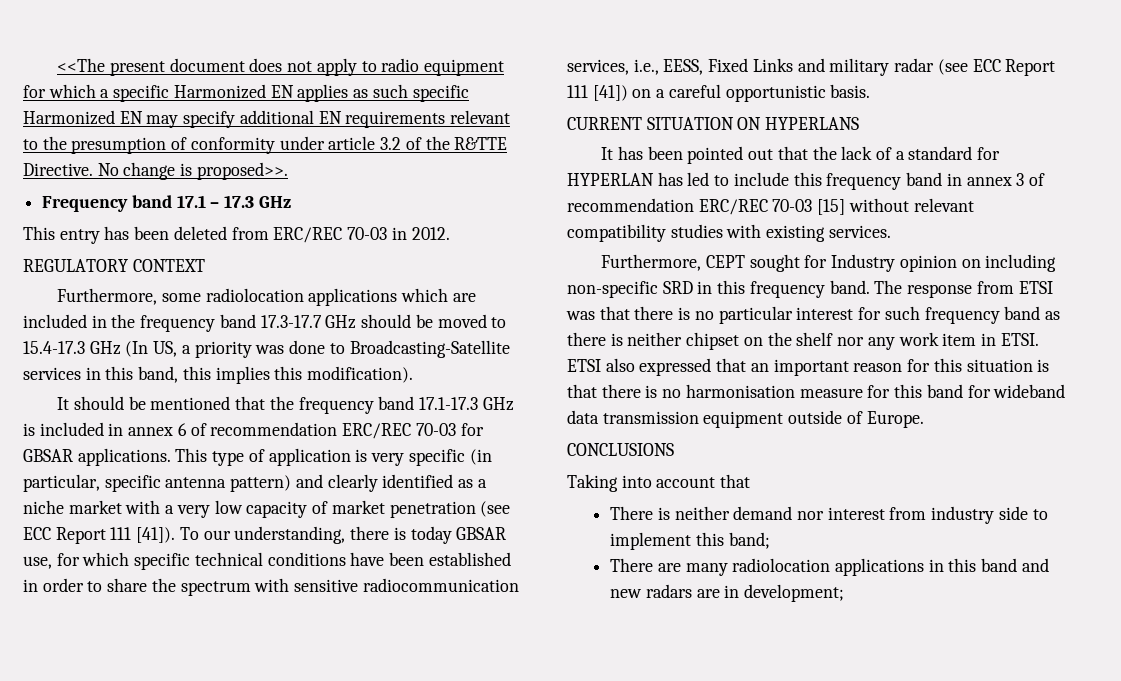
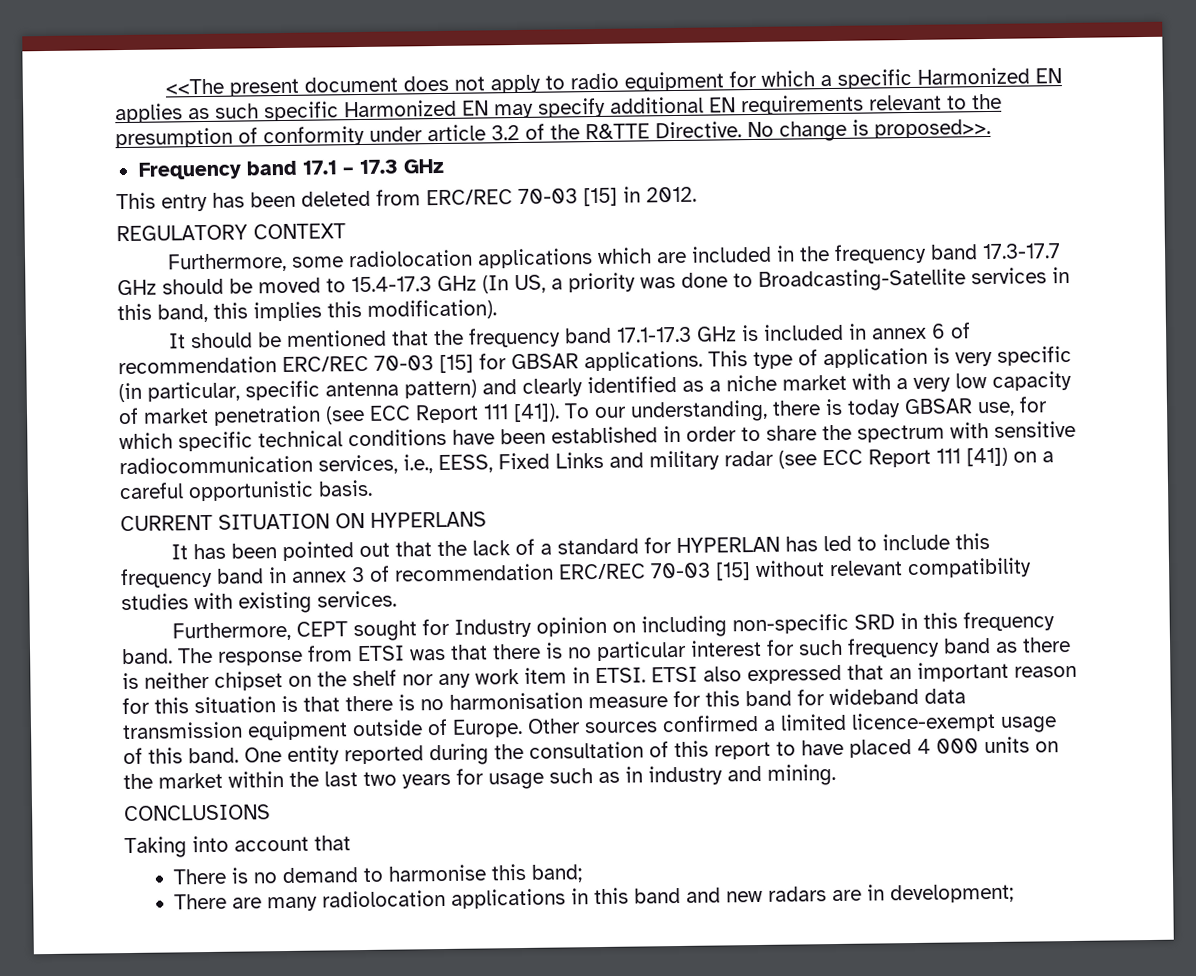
- This entry has been deleted from ERC/REC 70-03 in 2012.
+ This entry has been deleted from ERC/REC 70-03 [15] in 2012.
- It should be mentioned that the frequency band 17.1-17.3 GHz is included in annex 6 of recommendation ERC/REC 70-03 for GBSAR applications.
+ It should be mentioned that the frequency band 17.1-17.3 GHz is included in annex 6 of recommendation ERC/REC 70-03 [15] for GBSAR applications.
+ Other sources confirmed a limited licence-exempt usage of this band. One entity reported during the consultation of this report to have placed 4 000 units on the market within the last two years for usage such as in industry and mining.
- There is neither demand nor interest from industry side to implement this band;
+ There is no demand to harmonise this band;

